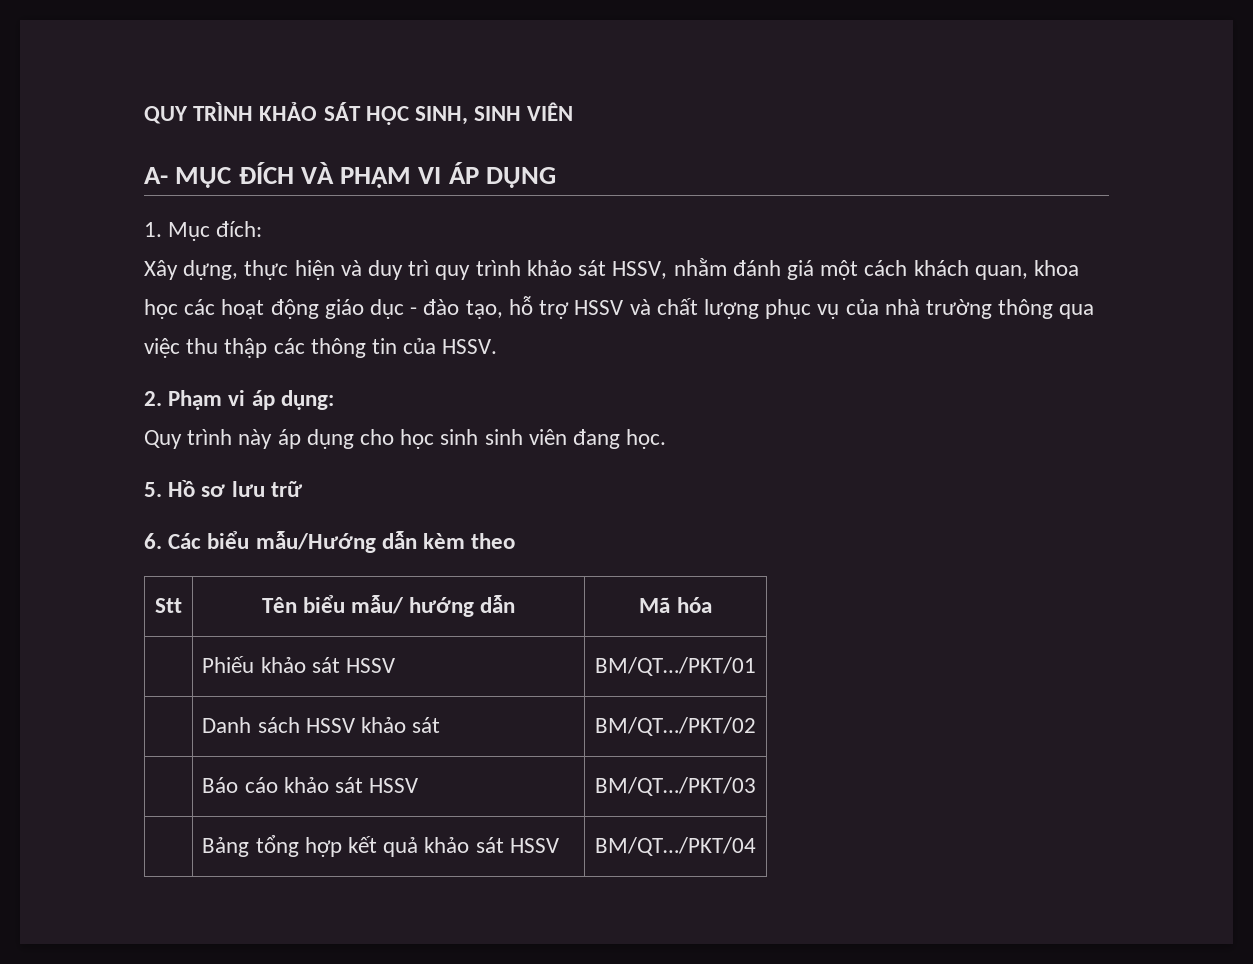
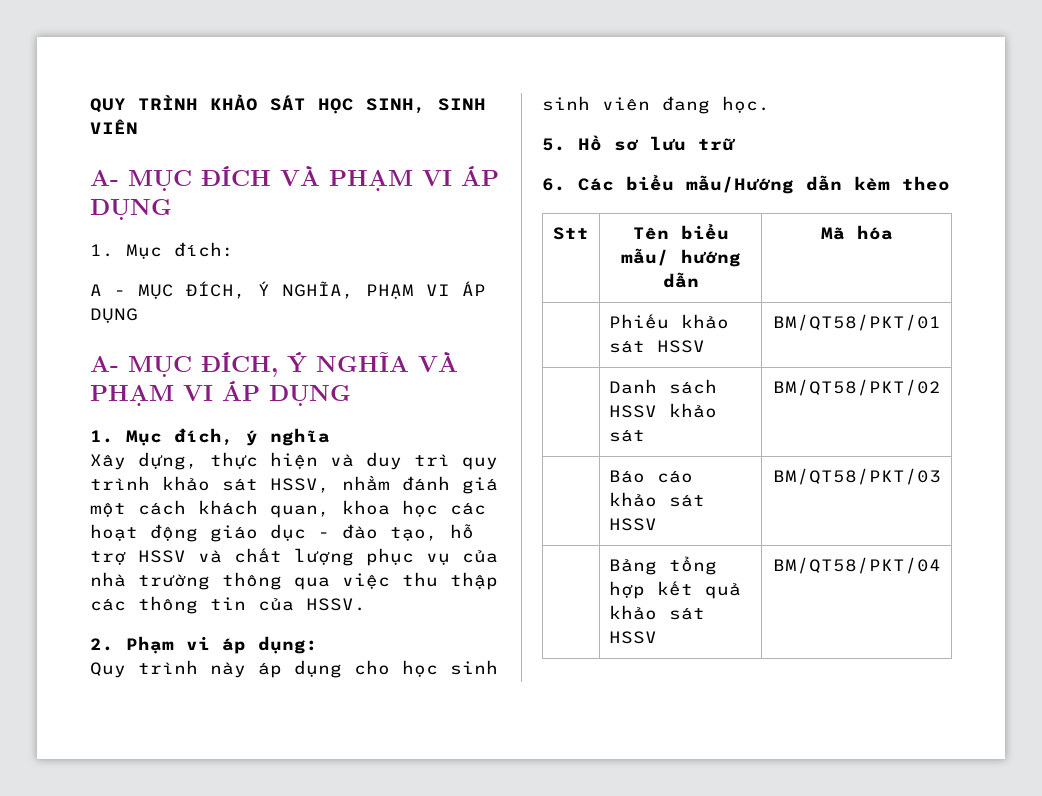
+ A - MỤC ĐÍCH, Ý NGHĨA, PHẠM VI ÁP DỤNG
+ A- MỤC ĐÍCH, Ý NGHĨA VÀ PHẠM VI ÁP DỤNG
+ 1. Mục đích, ý nghĩa
- | Phiếu khảo sát HSSV | BM/QT…/PKT/01
+ | Phiếu khảo sát HSSV | BM/QT58/PKT/01
- | Danh sách HSSV khảo sát | BM/QT…/PKT/02
+ | Danh sách HSSV khảo sát | BM/QT58/PKT/02
- | Báo cáo khảo sát HSSV | BM/QT…/PKT/03
+ | Báo cáo khảo sát HSSV | BM/QT58/PKT/03
- | Bảng tổng hợp kết quả khảo sát HSSV | BM/QT…/PKT/04
+ | Bảng tổng hợp kết quả khảo sát HSSV | BM/QT58/PKT/04

